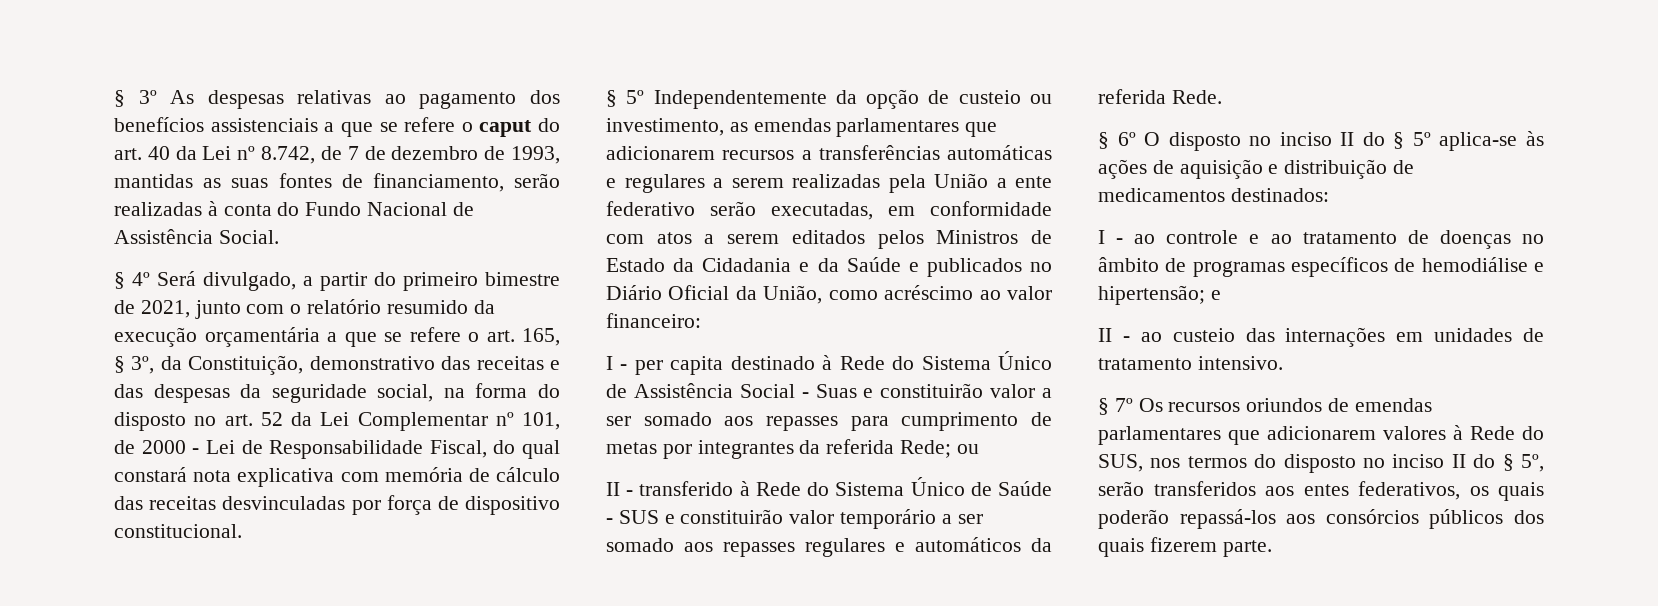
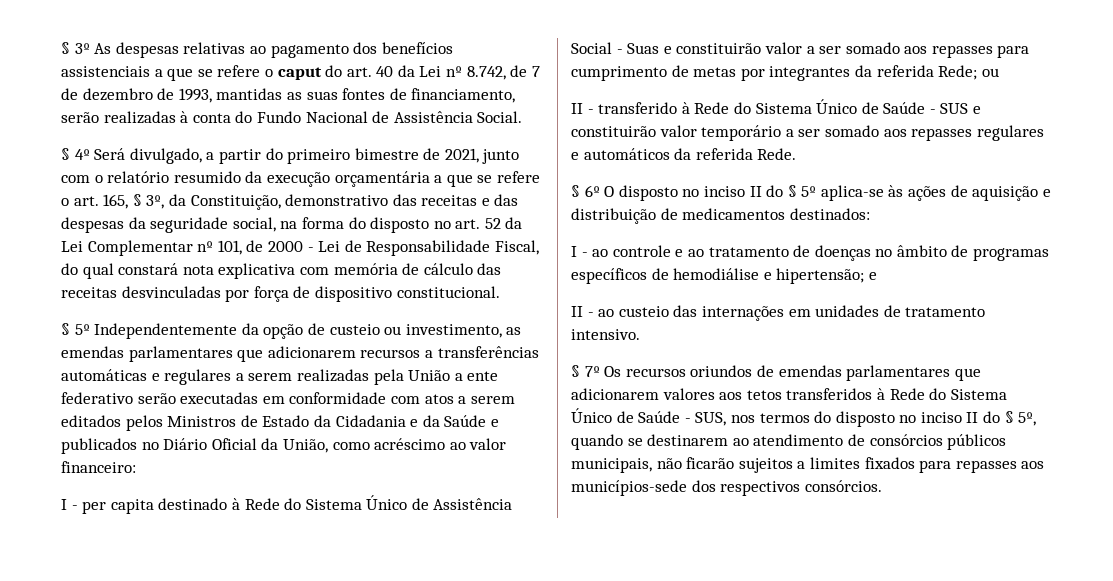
- § 5º Independentemente da opção de custeio ou investimento, as emendas parlamentares que adicionarem recursos a transferências automáticas e regulares a serem realizadas pela União a ente federativo serão executadas, em conformidade com atos a serem editados pelos Ministros de Estado da Cidadania e da Saúde e publicados no Diário Oficial da União, como acréscimo ao valor financeiro:
+ § 5º Independentemente da opção de custeio ou investimento, as emendas parlamentares que adicionarem recursos a transferências automáticas e regulares a serem realizadas pela União a ente federativo serão executadas em conformidade com atos a serem editados pelos Ministros de Estado da Cidadania e da Saúde e publicados no Diário Oficial da União, como acréscimo ao valor financeiro:
- § 7º Os recursos oriundos de emendas parlamentares que adicionarem valores à Rede do SUS, nos termos do disposto no inciso II do § 5º, serão transferidos aos entes federativos, os quais poderão repassá-los aos consórcios públicos dos quais fizerem parte.
+ § 7º Os recursos oriundos de emendas parlamentares que adicionarem valores aos tetos transferidos à Rede do Sistema Único de Saúde - SUS, nos termos do disposto no inciso II do § 5º, quando se destinarem ao atendimento de consórcios públicos municipais, não ficarão sujeitos a limites fixados para repasses aos municípios-sede dos respectivos consórcios.

